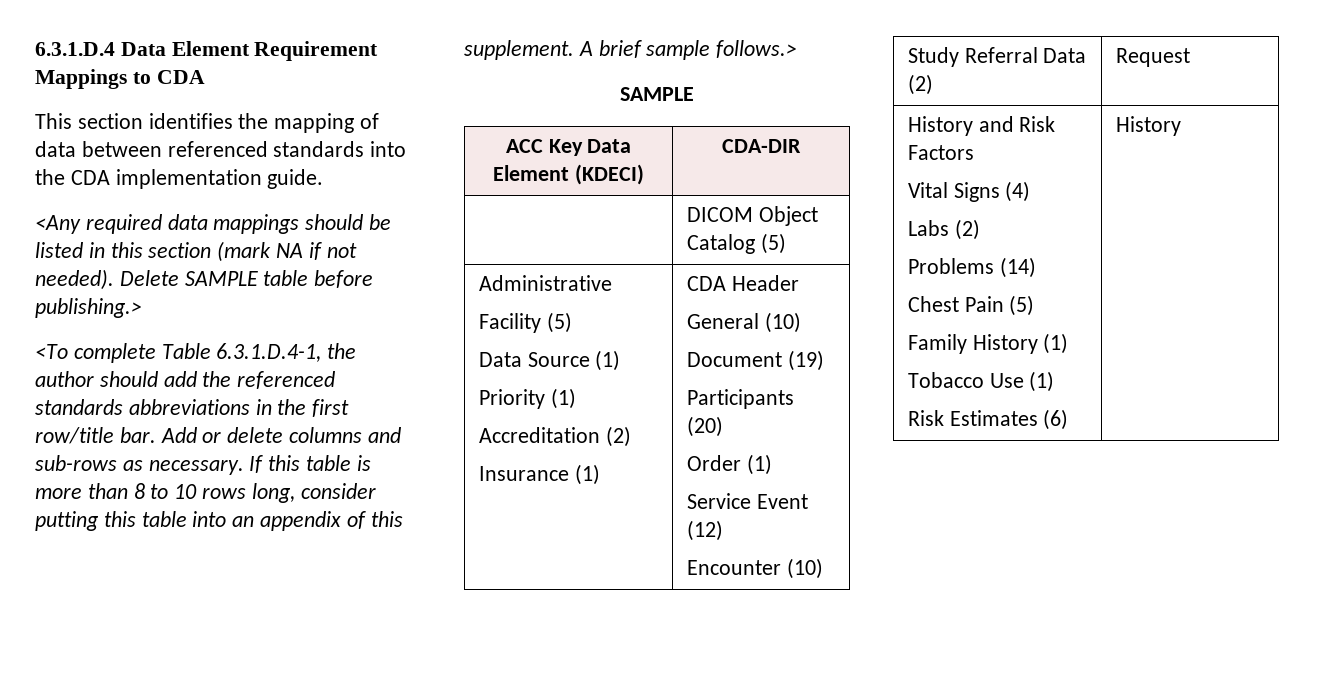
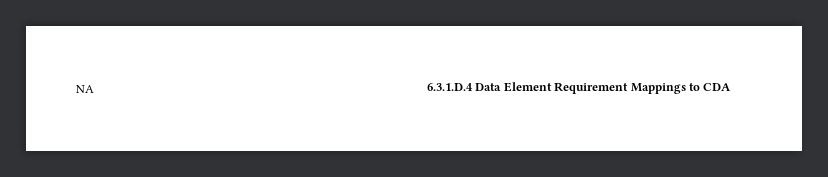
+ NA
- This section identifies the mapping of data between referenced standards into the CDA implementation guide.
- <Any required data mappings should be listed in this section (mark NA if not needed). Delete SAMPLE table before publishing.>
- <To complete Table 6.3.1.D.4-1, the author should add the referenced standards abbreviations in the first row/title bar. Add or delete columns and sub-rows as necessary. If this table is more than 8 to 10 rows long, consider putting this table into an appendix of this supplement. A brief sample follows.>
- SAMPLE
- ACC Key Data Element (KDECI) | CDA-DIR
- | DICOM Object Catalog (5)
- Administrative
- Facility (5)
- Data Source (1)
- Priority (1)
- Accreditation (2)
- Insurance (1) | CDA Header
- General (10)
- Document (19)
- Participants (20)
- Order (1)
- Service Event (12)
- Encounter (10)
- Study Referral Data (2) | Request
- History and Risk Factors
- Vital Signs (4)
- Labs (2)
- Problems (14)
- Chest Pain (5)
- Family History (1)
- Tobacco Use (1)
- Risk Estimates (6) | History

